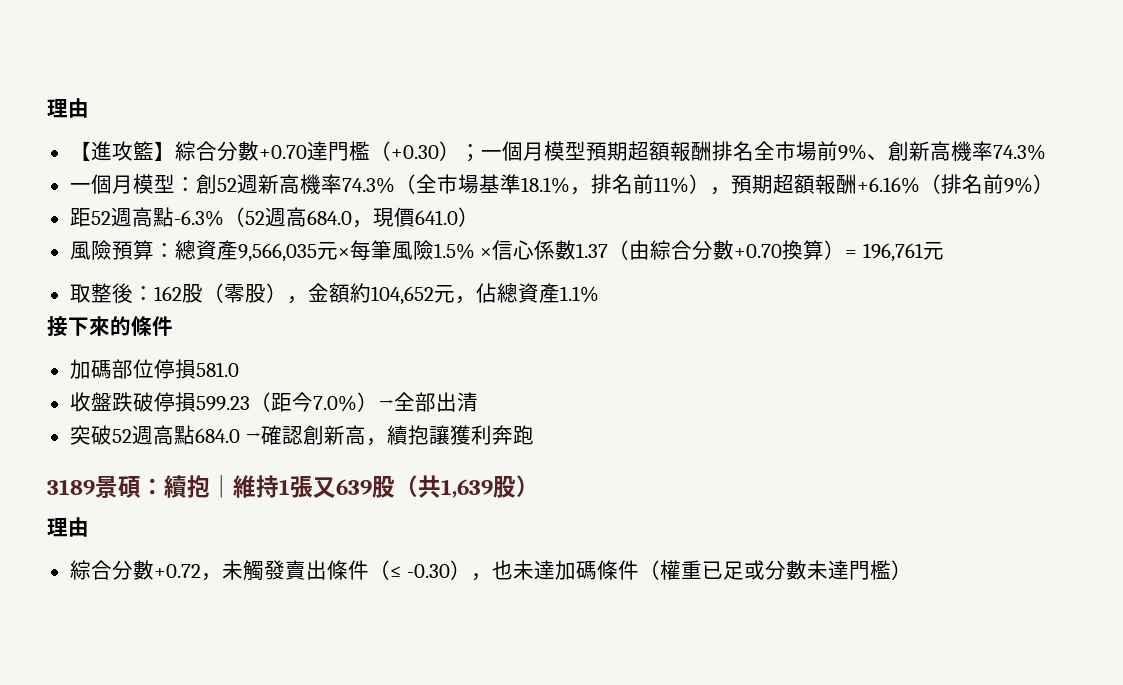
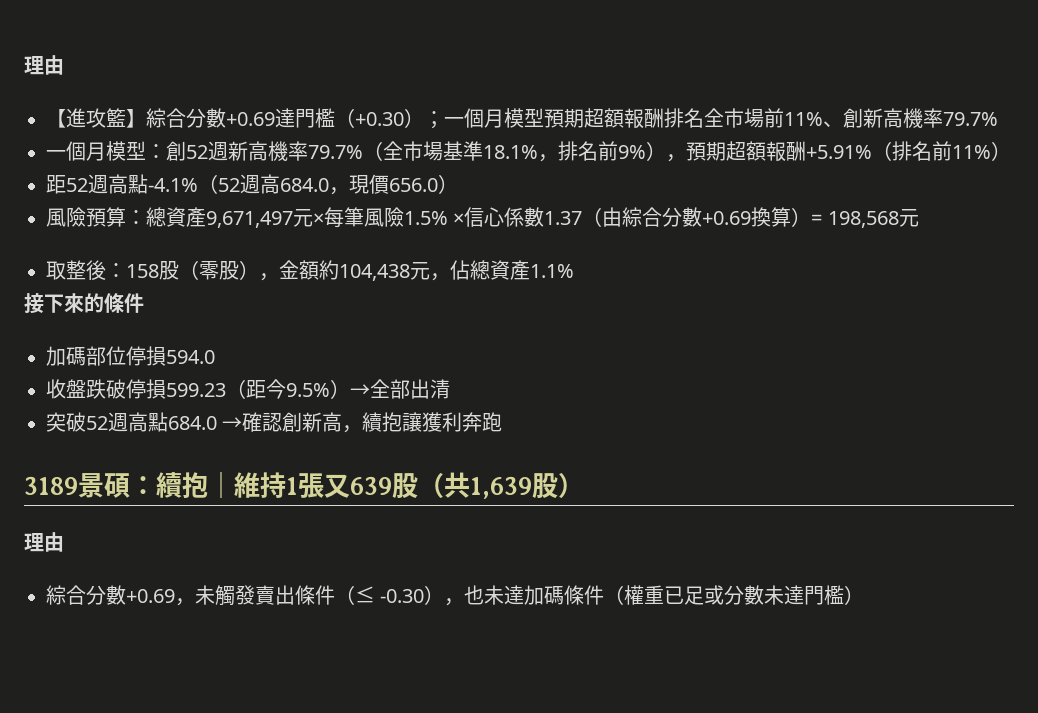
- 【進攻籃】綜合分數+0.70達門檻（+0.30）；一個月模型預期超額報酬排名全市場前9%、創新高機率74.3%
+ 【進攻籃】綜合分數+0.69達門檻（+0.30）；一個月模型預期超額報酬排名全市場前11%、創新高機率79.7%
- 一個月模型：創52週新高機率74.3%（全市場基準18.1%，排名前11%），預期超額報酬+6.16%（排名前9%）
+ 一個月模型：創52週新高機率79.7%（全市場基準18.1%，排名前9%），預期超額報酬+5.91%（排名前11%）
- 距52週高點-6.3%（52週高684.0，現價641.0）
+ 距52週高點-4.1%（52週高684.0，現價656.0）
- 風險預算：總資產9,566,035元×每筆風險1.5% ×信心係數1.37（由綜合分數+0.70換算）= 196,761元
+ 風險預算：總資產9,671,497元×每筆風險1.5% ×信心係數1.37（由綜合分數+0.69換算）= 198,568元
- 取整後：162股（零股），金額約104,652元，佔總資產1.1%
+ 取整後：158股（零股），金額約104,438元，佔總資產1.1%
- 加碼部位停損581.0
+ 加碼部位停損594.0
- 收盤跌破停損599.23（距今7.0%）→全部出清
+ 收盤跌破停損599.23（距今9.5%）→全部出清
- 綜合分數+0.72，未觸發賣出條件（≤ -0.30），也未達加碼條件（權重已足或分數未達門檻）
+ 綜合分數+0.69，未觸發賣出條件（≤ -0.30），也未達加碼條件（權重已足或分數未達門檻）

